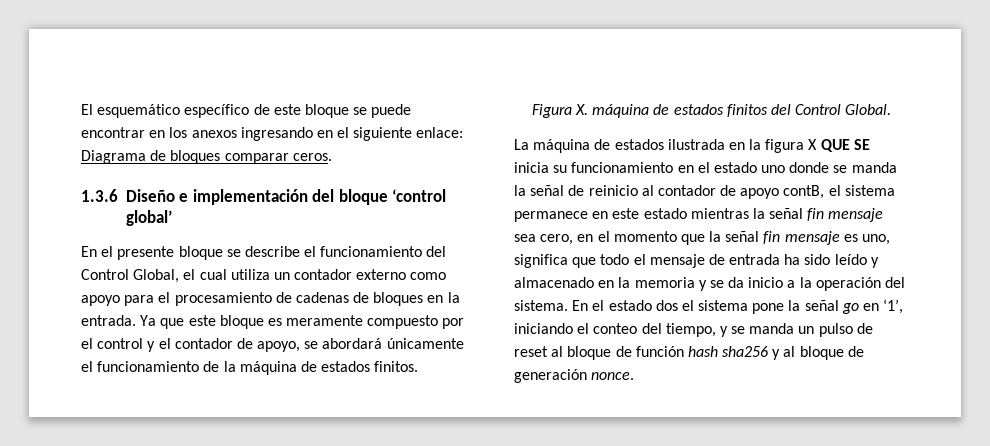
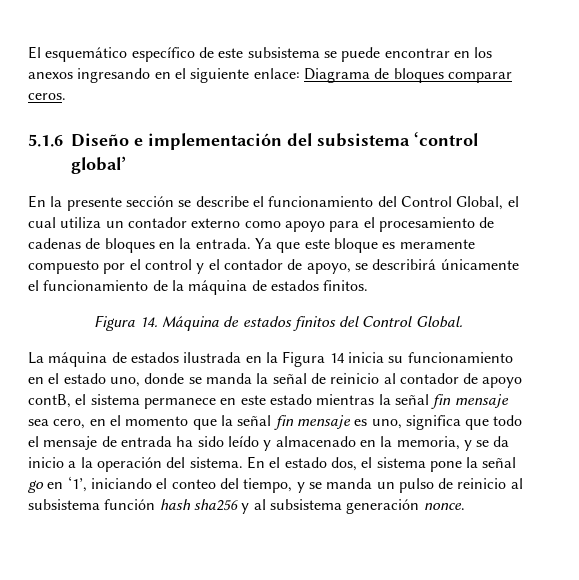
- El esquemático específico de este bloque se puede encontrar en los anexos ingresando en el siguiente enlace: Diagrama de bloques comparar ceros.
+ El esquemático específico de este subsistema se puede encontrar en los anexos ingresando en el siguiente enlace: Diagrama de bloques comparar ceros.
- 1.3.6 Diseño e implementación del bloque ‘control global’
+ 5.1.6 Diseño e implementación del subsistema ‘control global’
- En el presente bloque se describe el funcionamiento del Control Global, el cual utiliza un contador externo como apoyo para el procesamiento de cadenas de bloques en la entrada.
+ En la presente sección se describe el funcionamiento del Control Global, el cual utiliza un contador externo como apoyo para el procesamiento de cadenas de bloques en la entrada.
- Ya que este bloque es meramente compuesto por el control y el contador de apoyo, se abordará únicamente el funcionamiento de la máquina de estados finitos.
+ Ya que este bloque es meramente compuesto por el control y el contador de apoyo, se describirá únicamente el funcionamiento de la máquina de estados finitos.
- Figura X. máquina de estados finitos del Control Global.
+ Figura 14. Máquina de estados finitos del Control Global.
- La máquina de estados ilustrada en la figura X QUE SE inicia su funcionamiento en el estado uno donde se manda la señal de reinicio al contador de apoyo contB, el sistema permanece en este estado mientras la señal fin mensaje sea cero, en el momento que la señal fin mensaje es uno, significa que todo el mensaje de entrada ha sido leído y almacenado en la memoria y se da inicio a la operación del sistema.
+ La máquina de estados ilustrada en la Figura 14 inicia su funcionamiento en el estado uno, donde se manda la señal de reinicio al contador de apoyo contB, el sistema permanece en este estado mientras la señal fin mensaje sea cero, en el momento que la señal fin mensaje es uno, significa que todo el mensaje de entrada ha sido leído y almacenado en la memoria, y se da inicio a la operación del sistema.
- En el estado dos el sistema pone la señal go en ‘1’, iniciando el conteo del tiempo, y se manda un pulso de reset al bloque de función hash sha256 y al bloque de generación nonce.
+ En el estado dos, el sistema pone la señal go en ‘1’, iniciando el conteo del tiempo, y se manda un pulso de reinicio al subsistema función hash sha256 y al subsistema generación nonce.

